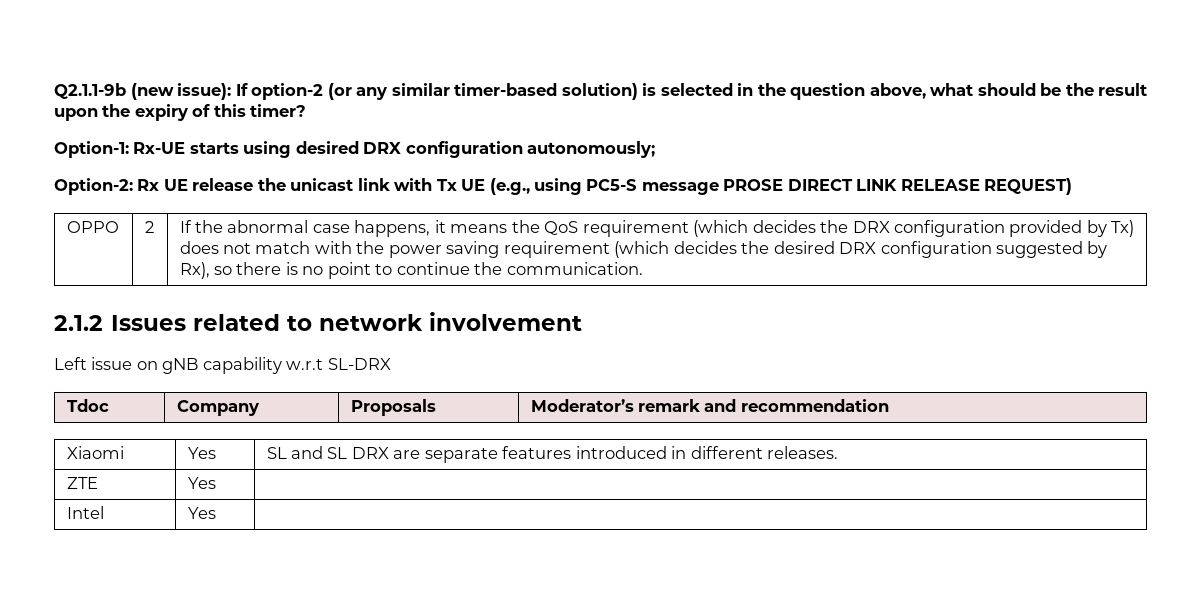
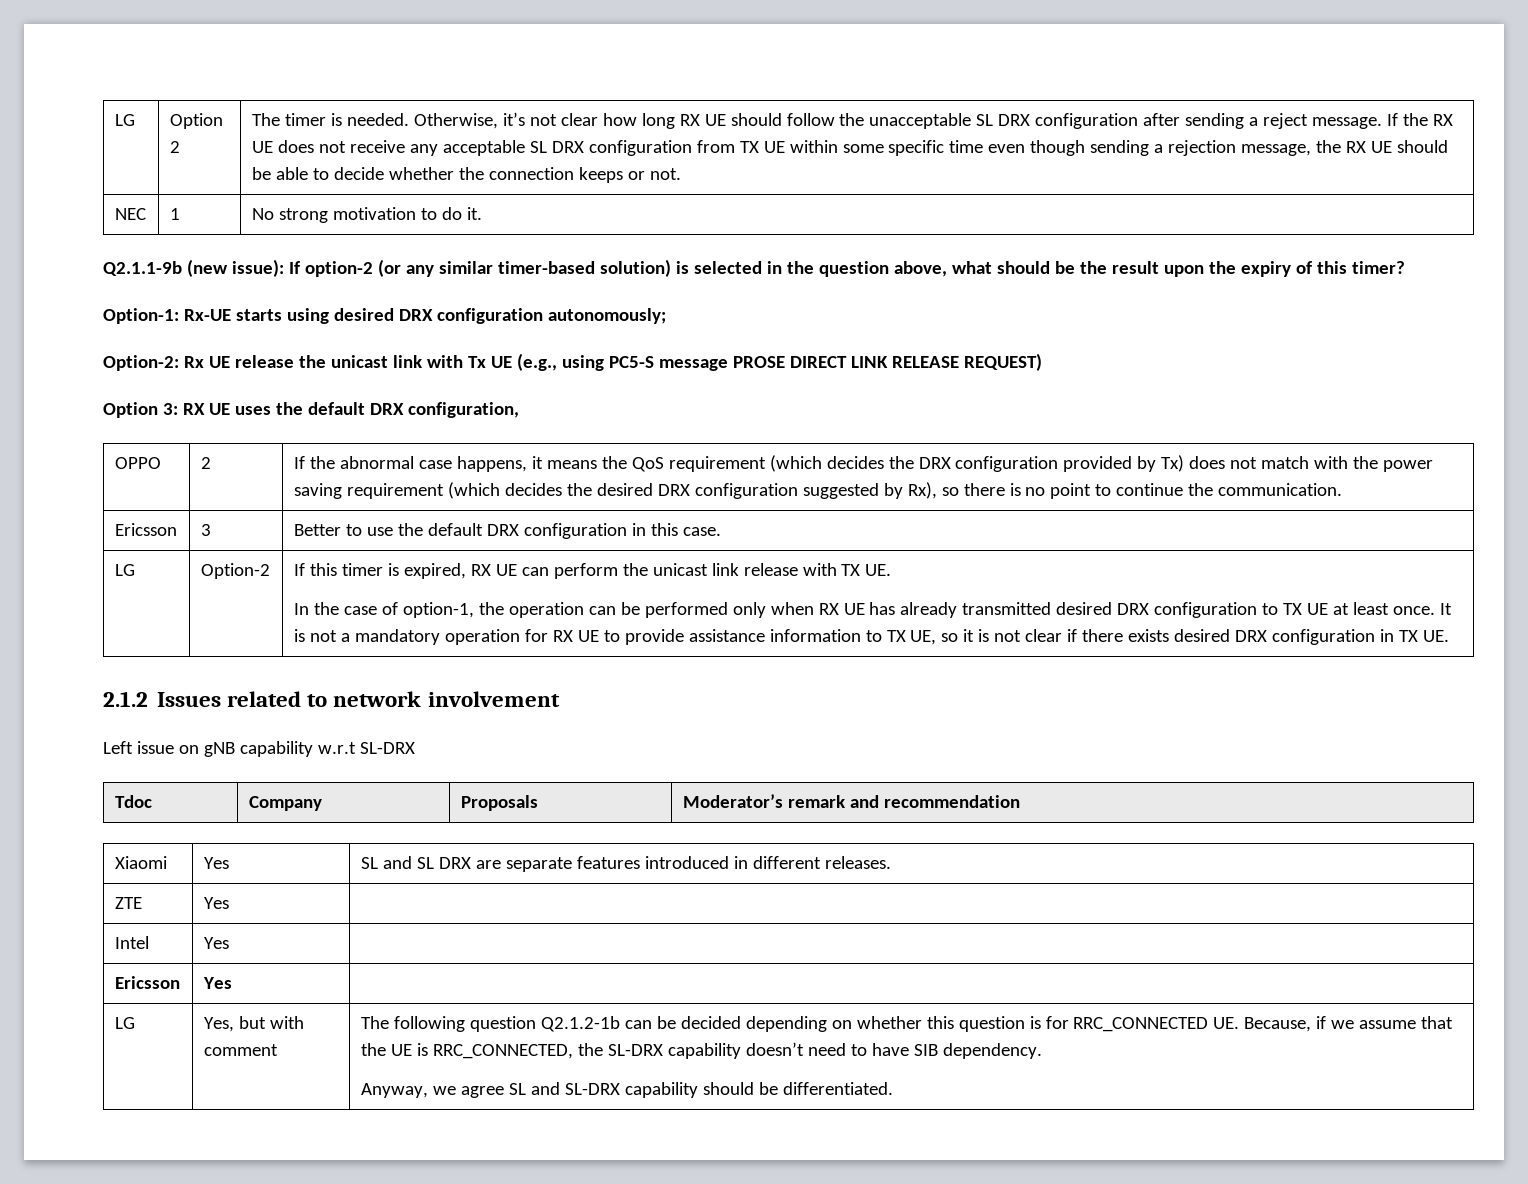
+ LG | Option 2 | The timer is needed. Otherwise, it’s not clear how long RX UE should follow the unacceptable SL DRX configuration after sending a reject message. If the RX UE does not receive any acceptable SL DRX configuration from TX UE within some specific time even though sending a rejection message, the RX UE should be able to decide whether the connection keeps or not.
+ NEC | 1 | No strong motivation to do it.
+ Option 3: RX UE uses the default DRX configuration,
+ Ericsson | 3 | Better to use the default DRX configuration in this case.
+ LG | Option-2 | If this timer is expired, RX UE can perform the unicast link release with TX UE.
+ In the case of option-1, the operation can be performed only when RX UE has already transmitted desired DRX configuration to TX UE at least once. It is not a mandatory operation for RX UE to provide assistance information to TX UE, so it is not clear if there exists desired DRX configuration in TX UE.
+ Ericsson | Yes |
+ LG | Yes, but with comment | The following question Q2.1.2-1b can be decided depending on whether this question is for RRC_CONNECTED UE. Because, if we assume that the UE is RRC_CONNECTED, the SL-DRX capability doesn’t need to have SIB dependency.
+ Anyway, we agree SL and SL-DRX capability should be differentiated.

